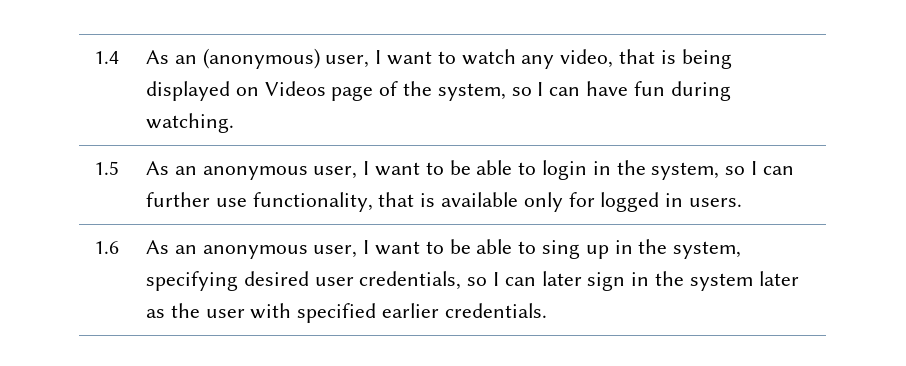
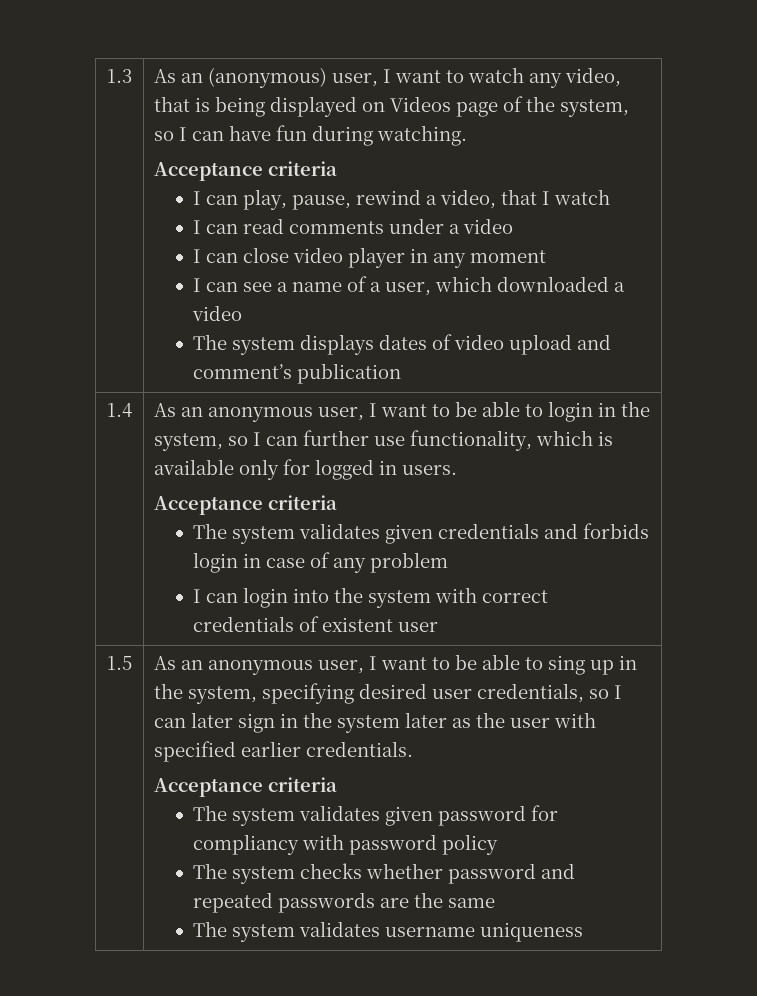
- 1.4
+ 1.3
  As an (anonymous) user, I want to watch any video, that is being displayed on Videos page of the system, so I can have fun during watching.
- 1.5 | As an anonymous user, I want to be able to login in the system, so I can further use functionality, that is available only for logged in users.
- 1.6 | As an anonymous user, I want to be able to sing up in the system, specifying desired user credentials, so I can later sign in the system later as the user with specified earlier credentials.
+ Acceptance criteria
+ I can play, pause, rewind a video, that I watch
+ I can read comments under a video
+ I can close video player in any moment
+ I can see a name of a user, which downloaded a video
+ The system displays dates of video upload and comment’s publication
+ 1.4 | As an anonymous user, I want to be able to login in the system, so I can further use functionality, which is available only for logged in users.
+ Acceptance criteria
+ The system validates given credentials and forbids login in case of any problem
+ I can login into the system with correct credentials of existent user
+ 1.5 | As an anonymous user, I want to be able to sing up in the system, specifying desired user credentials, so I can later sign in the system later as the user with specified earlier credentials.
+ Acceptance criteria
+ The system validates given password for compliancy with password policy
+ The system checks whether password and repeated passwords are the same
+ The system validates username uniqueness

